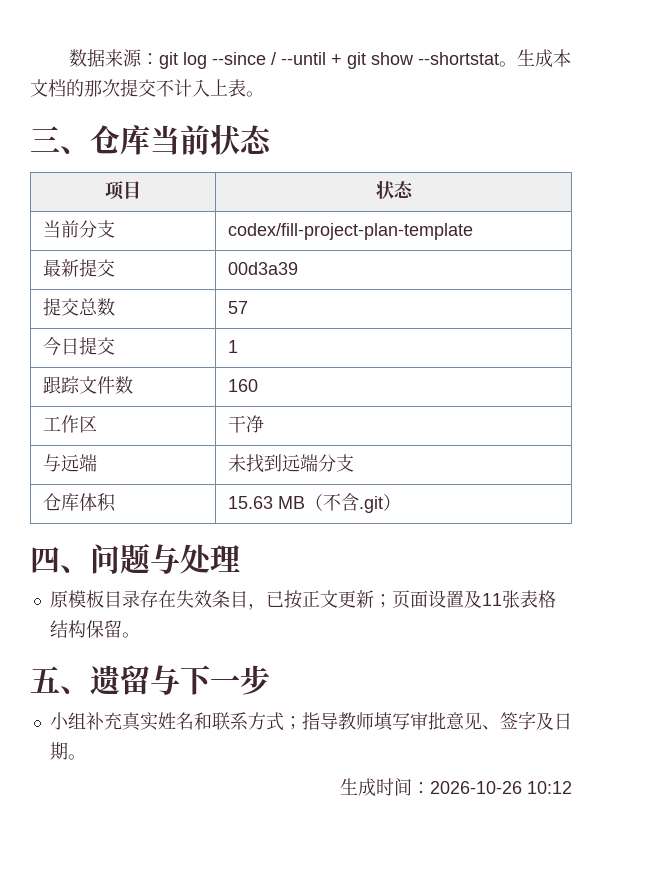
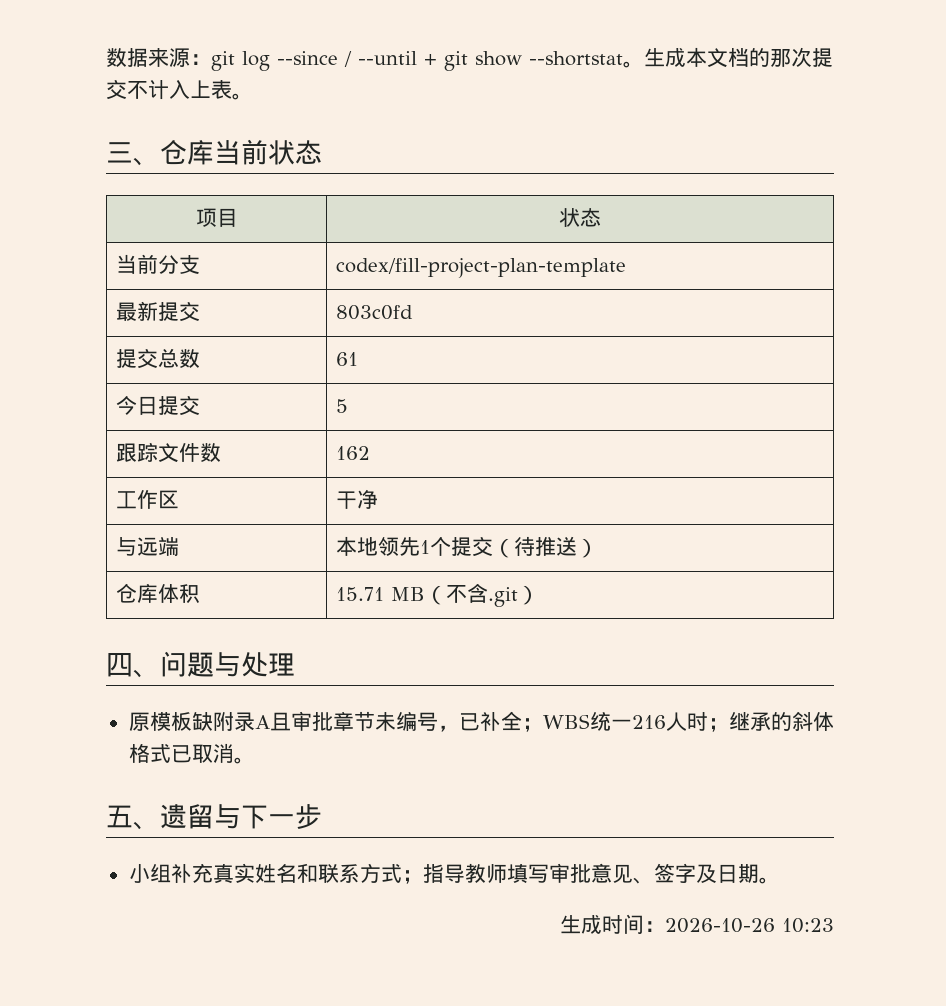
- 最新提交 | 00d3a39
+ 最新提交 | 803c0fd
- 提交总数 | 57
+ 提交总数 | 61
- 今日提交 | 1
+ 今日提交 | 5
- 跟踪文件数 | 160
+ 跟踪文件数 | 162
- 与远端 | 未找到远端分支
+ 与远端 | 本地领先1个提交（待推送）
- 仓库体积 | 15.63 MB（不含.git）
+ 仓库体积 | 15.71 MB（不含.git）
- 原模板目录存在失效条目，已按正文更新；页面设置及11张表格结构保留。
+ 原模板缺附录A且审批章节未编号，已补全；WBS统一216人时；继承的斜体格式已取消。
- 生成时间：2026-10-26 10:12
+ 生成时间：2026-10-26 10:23

